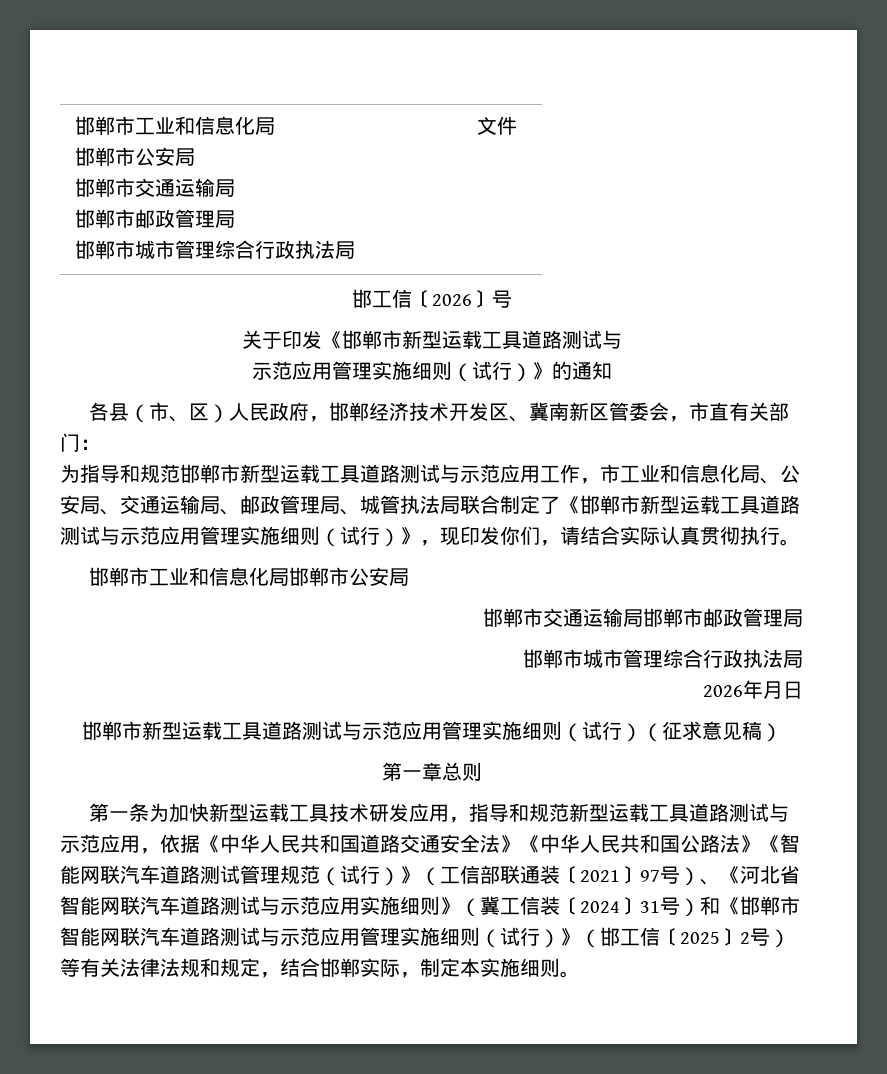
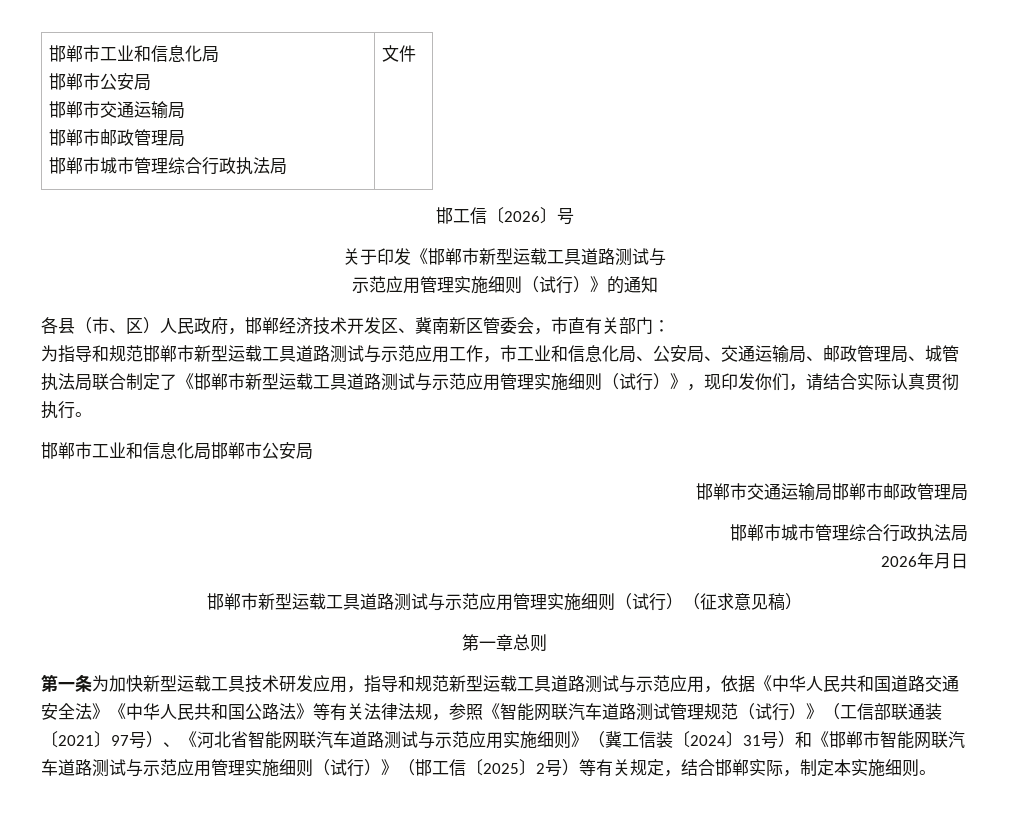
- 第一条为加快新型运载工具技术研发应用，指导和规范新型运载工具道路测试与示范应用，依据《中华人民共和国道路交通安全法》《中华人民共和国公路法》《智能网联汽车道路测试管理规范（试行）》（工信部联通装〔2021〕97号）、《河北省智能网联汽车道路测试与示范应用实施细则》（冀工信装〔2024〕31号）和《邯郸市智能网联汽车道路测试与示范应用管理实施细则（试行）》（邯工信〔2025〕2号）等有关法律法规和规定，结合邯郸实际，制定本实施细则。
+ 第一条为加快新型运载工具技术研发应用，指导和规范新型运载工具道路测试与示范应用，依据《中华人民共和国道路交通安全法》《中华人民共和国公路法》等有关法律法规，参照《智能网联汽车道路测试管理规范（试行）》（工信部联通装〔2021〕97号）、《河北省智能网联汽车道路测试与示范应用实施细则》（冀工信装〔2024〕31号）和《邯郸市智能网联汽车道路测试与示范应用管理实施细则（试行）》（邯工信〔2025〕2号）等有关规定，结合邯郸实际，制定本实施细则。

